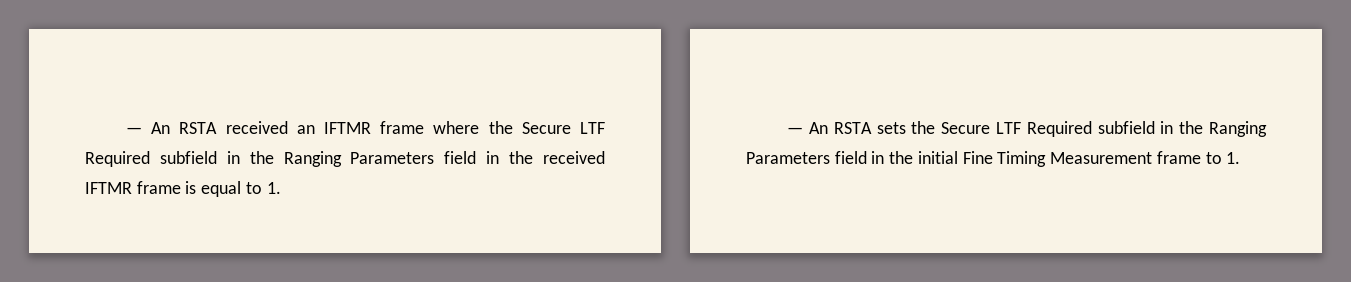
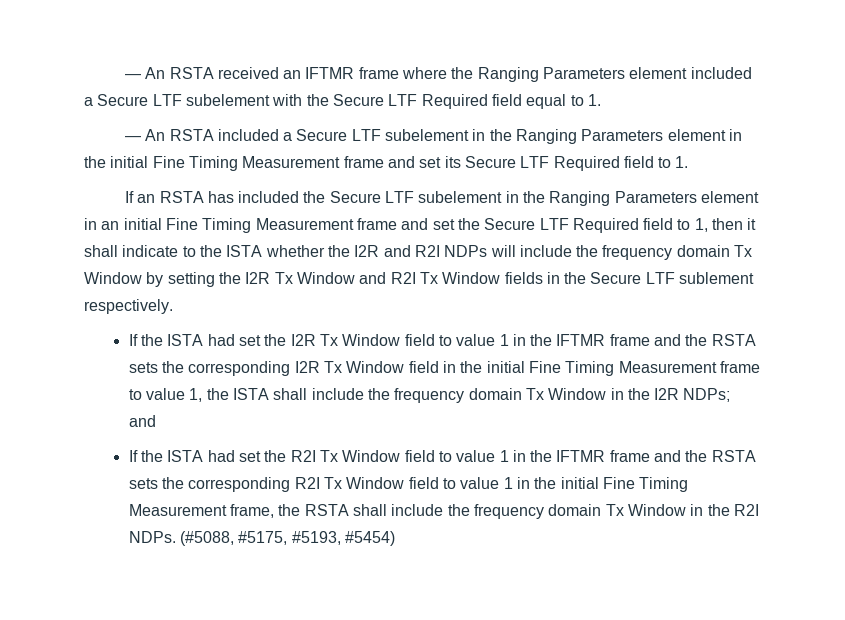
- — An RSTA received an IFTMR frame where the Secure LTF Required subfield in the Ranging Parameters field in the received IFTMR frame is equal to 1.
+ — An RSTA received an IFTMR frame where the Ranging Parameters element included a Secure LTF subelement with the Secure LTF Required field equal to 1.
- — An RSTA sets the Secure LTF Required subfield in the Ranging Parameters field in the initial Fine Timing Measurement frame to 1.
+ — An RSTA included a Secure LTF subelement in the Ranging Parameters element in the initial Fine Timing Measurement frame and set its Secure LTF Required field to 1.
+ If an RSTA has included the Secure LTF subelement in the Ranging Parameters element in an initial Fine Timing Measurement frame and set the Secure LTF Required field to 1, then it shall indicate to the ISTA whether the I2R and R2I NDPs will include the frequency domain Tx Window by setting the I2R Tx Window and R2I Tx Window fields in the Secure LTF sublement respectively.
+ If the ISTA had set the I2R Tx Window field to value 1 in the IFTMR frame and the RSTA sets the corresponding I2R Tx Window field in the initial Fine Timing Measurement frame to value 1, the ISTA shall include the frequency domain Tx Window in the I2R NDPs; and
+ If the ISTA had set the R2I Tx Window field to value 1 in the IFTMR frame and the RSTA sets the corresponding R2I Tx Window field to value 1 in the initial Fine Timing Measurement frame, the RSTA shall include the frequency domain Tx Window in the R2I NDPs. (#5088, #5175, #5193, #5454)

